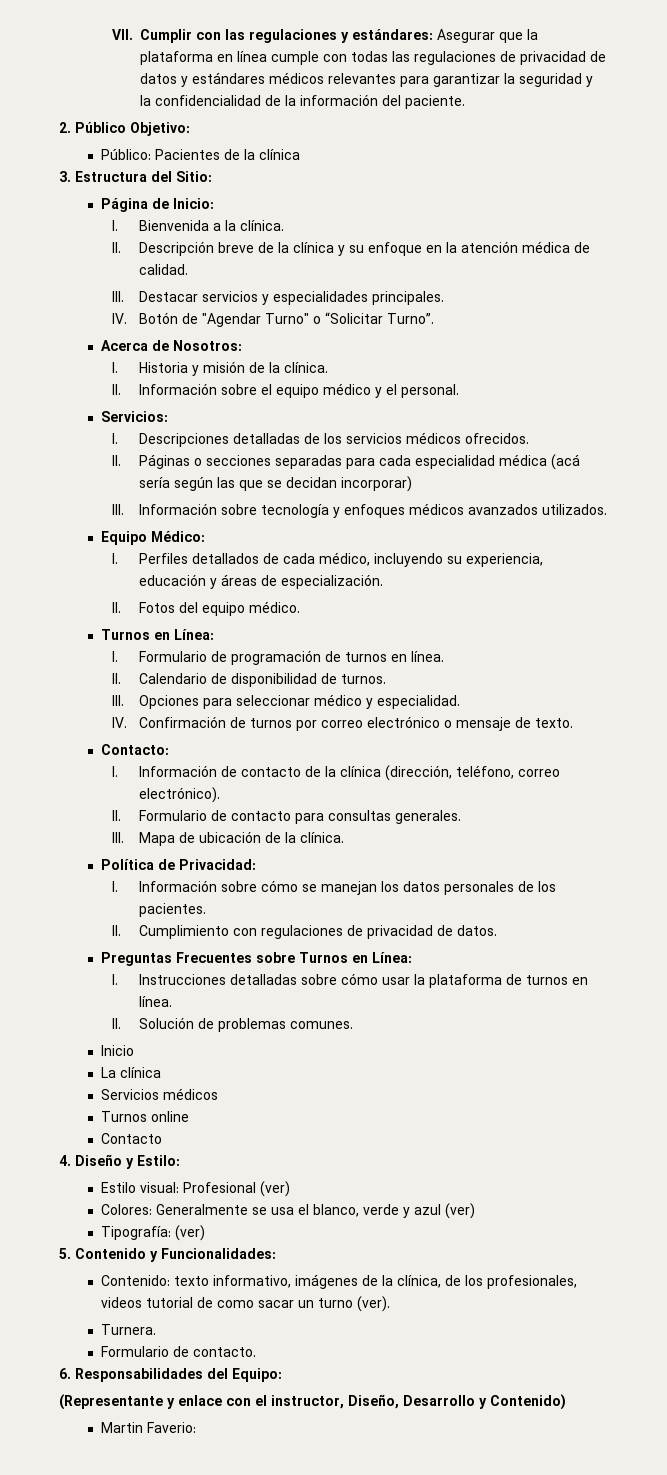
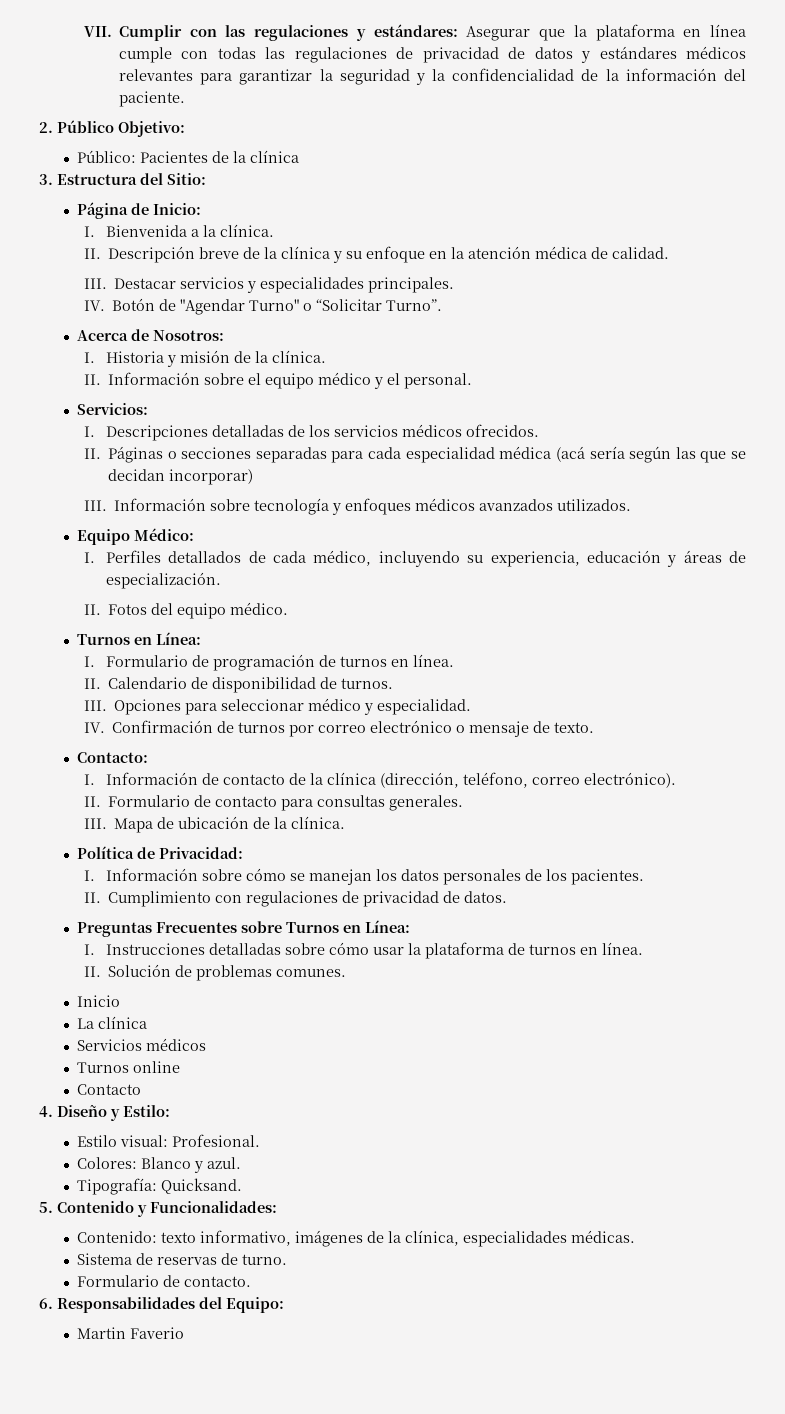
- Estilo visual: Profesional (ver)
+ Estilo visual: Profesional.
- Colores: Generalmente se usa el blanco, verde y azul (ver)
+ Colores: Blanco y azul.
- Tipografía: (ver)
+ Tipografía: Quicksand.
- Contenido: texto informativo, imágenes de la clínica, de los profesionales, videos tutorial de como sacar un turno (ver).
- Turnera.
+ Contenido: texto informativo, imágenes de la clínica, especialidades médicas.
+ Sistema de reservas de turno.
- (Representante y enlace con el instructor, Diseño, Desarrollo y Contenido)
- Martin Faverio:
+ Martin Faverio

